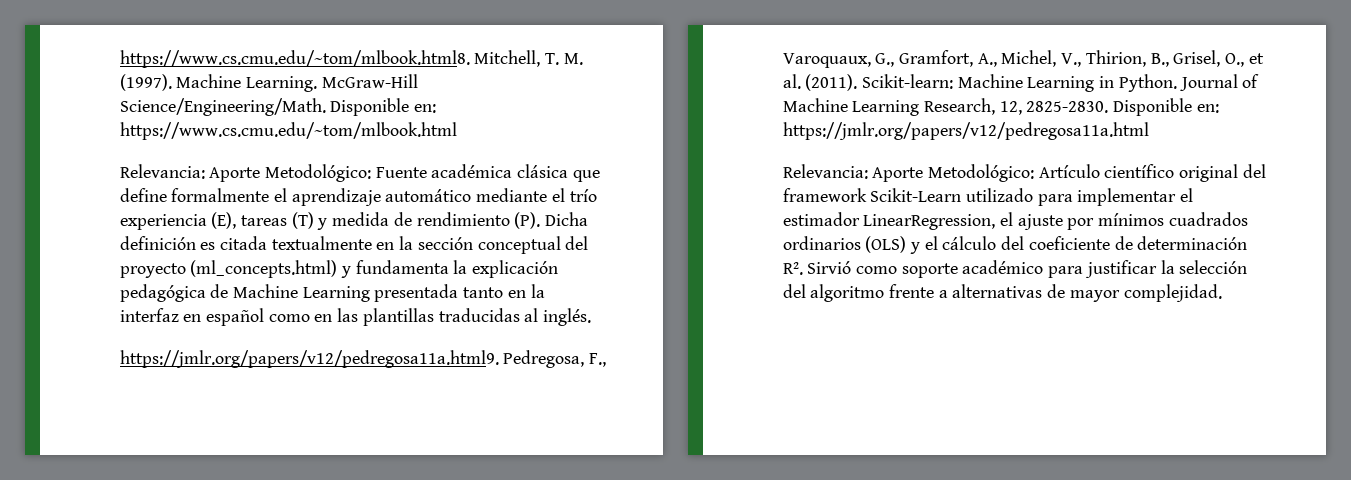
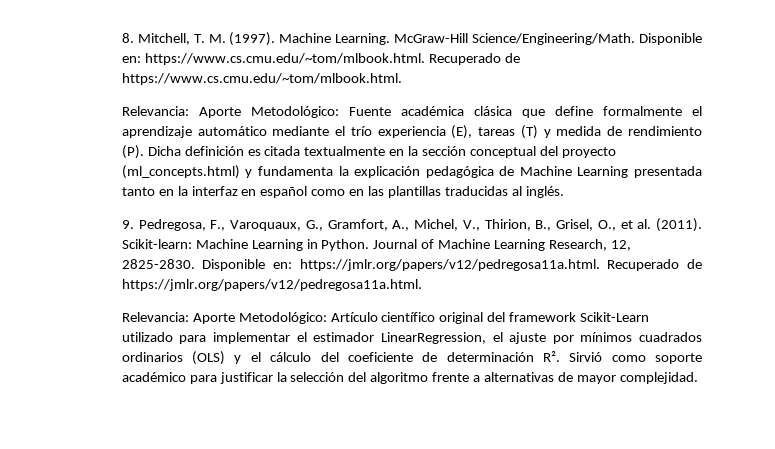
- https://www.cs.cmu.edu/~tom/mlbook.html8. Mitchell, T. M. (1997).
+ 8. Mitchell, T. M. (1997).
- Disponible en: https://www.cs.cmu.edu/~tom/mlbook.html
+ Disponible en: https://www.cs.cmu.edu/~tom/mlbook.html. Recuperado de https://www.cs.cmu.edu/~tom/mlbook.html.
- https://jmlr.org/papers/v12/pedregosa11a.html9. Pedregosa, F., Varoquaux, G., Gramfort, A., Michel, V., Thirion, B., Grisel, O., et al. (2011).
+ 9. Pedregosa, F., Varoquaux, G., Gramfort, A., Michel, V., Thirion, B., Grisel, O., et al. (2011).
- Disponible en: https://jmlr.org/papers/v12/pedregosa11a.html
+ Disponible en: https://jmlr.org/papers/v12/pedregosa11a.html. Recuperado de https://jmlr.org/papers/v12/pedregosa11a.html.

